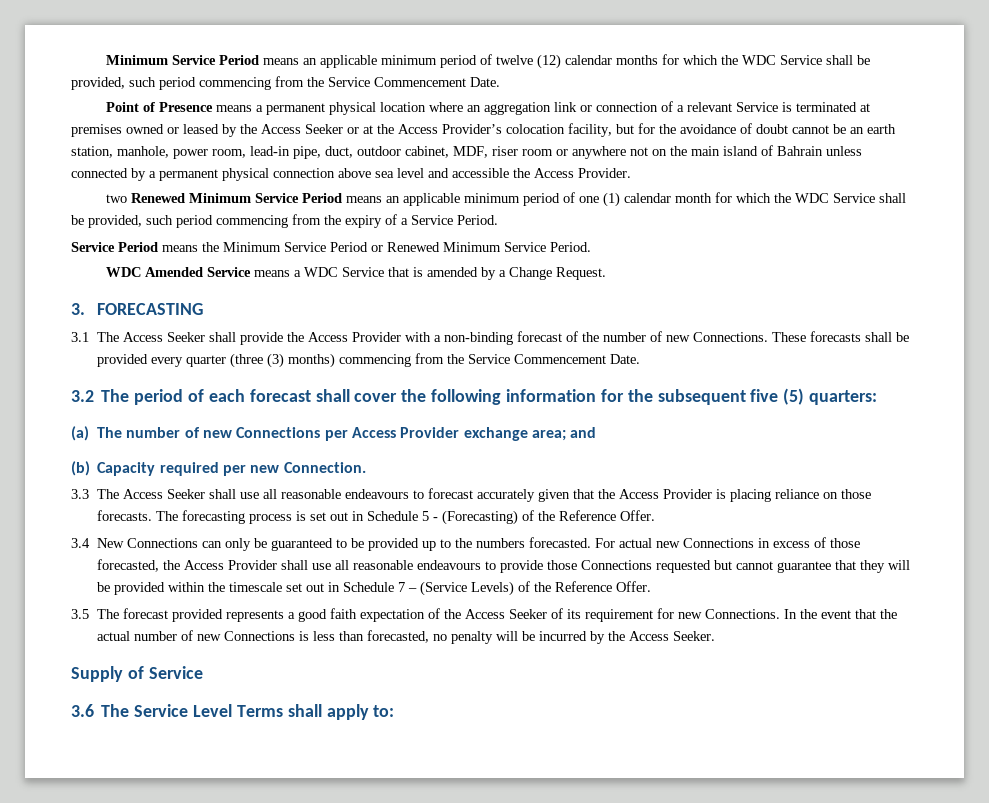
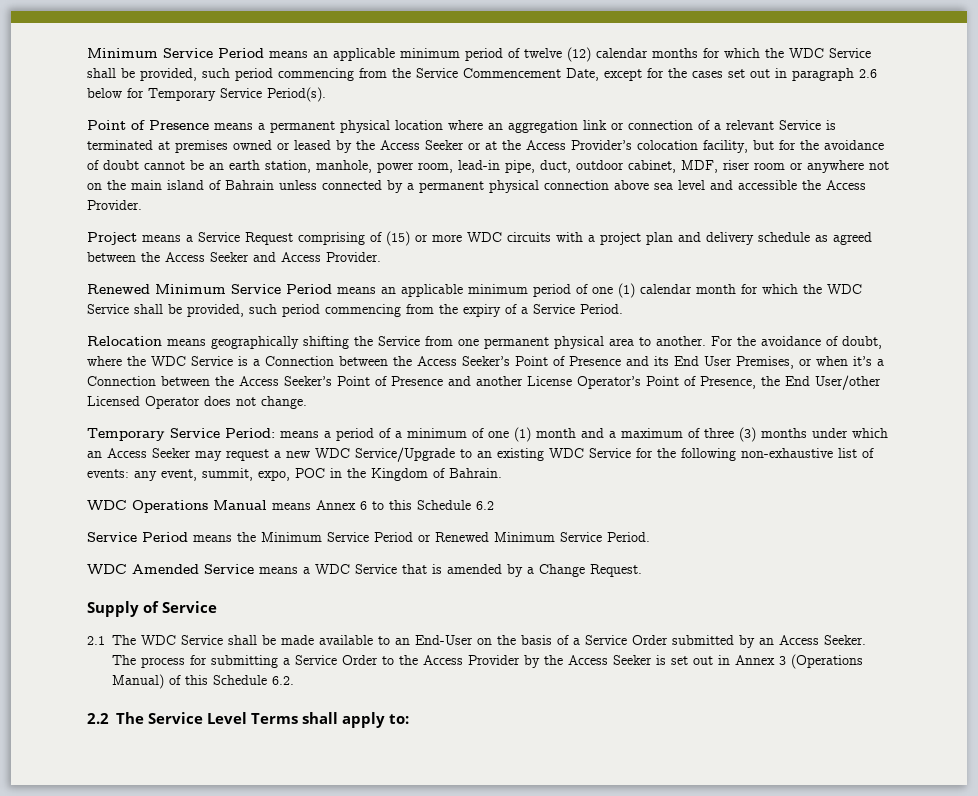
- Minimum Service Period means an applicable minimum period of twelve (12) calendar months for which the WDC Service shall be provided, such period commencing from the Service Commencement Date.
+ Minimum Service Period means an applicable minimum period of twelve (12) calendar months for which the WDC Service shall be provided, such period commencing from the Service Commencement Date, except for the cases set out in paragraph 2.6 below for Temporary Service Period(s).
- two Renewed Minimum Service Period means an applicable minimum period of one (1) calendar month for which the WDC Service shall be provided, such period commencing from the expiry of a Service Period.
+ Project means a Service Request comprising of (15) or more WDC circuits with a project plan and delivery schedule as agreed between the Access Seeker and Access Provider.
+ Renewed Minimum Service Period means an applicable minimum period of one (1) calendar month for which the WDC Service shall be provided, such period commencing from the expiry of a Service Period.
+ Relocation means geographically shifting the Service from one permanent physical area to another. For the avoidance of doubt, where the WDC Service is a Connection between the Access Seeker’s Point of Presence and its End User Premises, or when it’s a Connection between the Access Seeker’s Point of Presence and another License Operator’s Point of Presence, the End User/other Licensed Operator does not change.
+ Temporary Service Period: means a period of a minimum of one (1) month and a maximum of three (3) months under which an Access Seeker may request a new WDC Service/Upgrade to an existing WDC Service for the following non-exhaustive list of events: any event, summit, expo, POC in the Kingdom of Bahrain.
+ WDC Operations Manual means Annex 6 to this Schedule 6.2
- 3. FORECASTING
- 3.1 The Access Seeker shall provide the Access Provider with a non-binding forecast of the number of new Connections. These forecasts shall be provided every quarter (three (3) months) commencing from the Service Commencement Date.
- 3.2 The period of each forecast shall cover the following information for the subsequent five (5) quarters:
- (a) The number of new Connections per Access Provider exchange area; and
- (b) Capacity required per new Connection.
- 3.3 The Access Seeker shall use all reasonable endeavours to forecast accurately given that the Access Provider is placing reliance on those forecasts. The forecasting process is set out in Schedule 5 - (Forecasting) of the Reference Offer.
- 3.4 New Connections can only be guaranteed to be provided up to the numbers forecasted. For actual new Connections in excess of those forecasted, the Access Provider shall use all reasonable endeavours to provide those Connections requested but cannot guarantee that they will be provided within the timescale set out in Schedule 7 – (Service Levels) of the Reference Offer.
- 3.5 The forecast provided represents a good faith expectation of the Access Seeker of its requirement for new Connections. In the event that the actual number of new Connections is less than forecasted, no penalty will be incurred by the Access Seeker.
  Supply of Service
- 3.6 The Service Level Terms shall apply to:
+ 2.1 The WDC Service shall be made available to an End-User on the basis of a Service Order submitted by an Access Seeker. The process for submitting a Service Order to the Access Provider by the Access Seeker is set out in Annex 3 (Operations Manual) of this Schedule 6.2.
+ 2.2 The Service Level Terms shall apply to:

